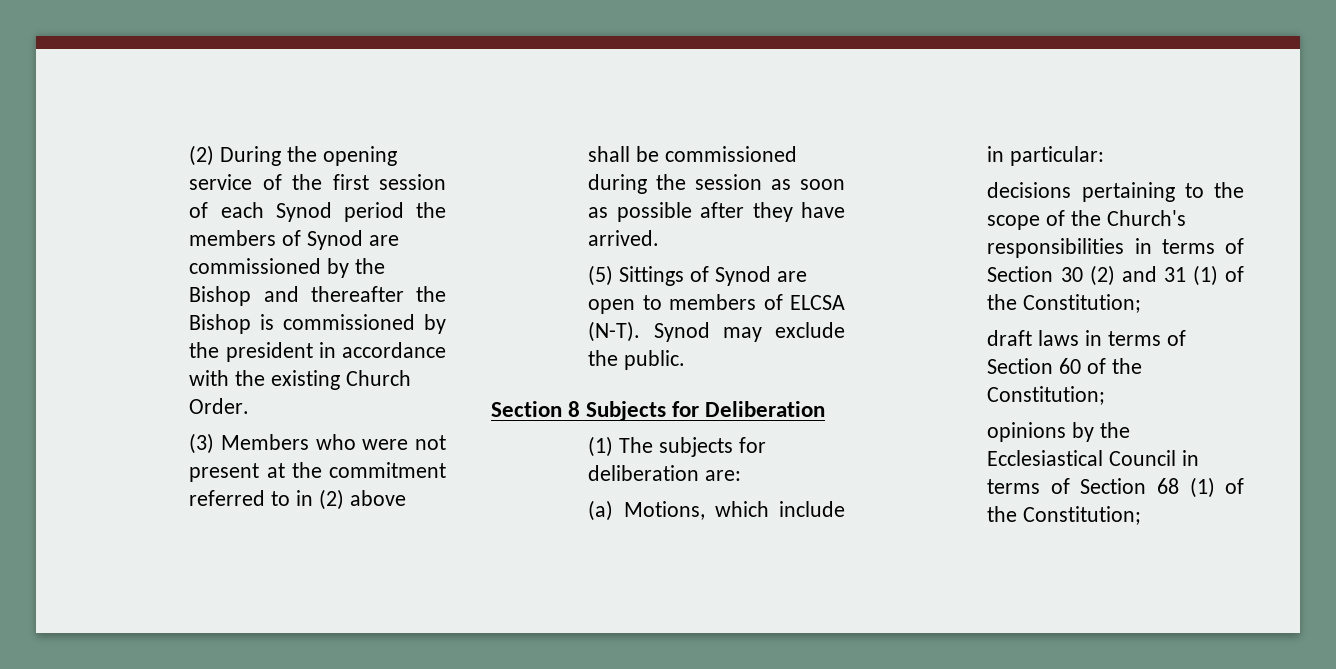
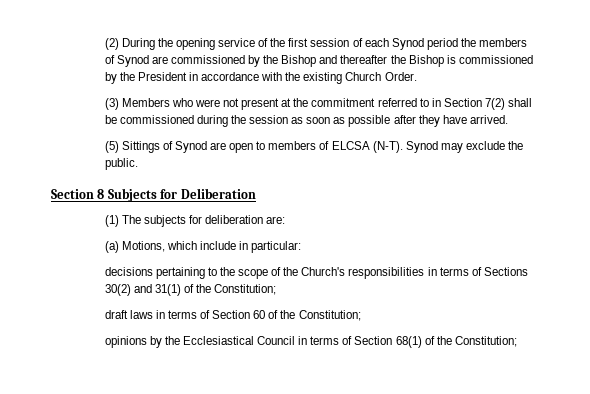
- (2) During the opening service of the first session of each Synod period the members of Synod are commissioned by the Bishop and thereafter the Bishop is commissioned by the president in accordance with the existing Church Order.
+ (2) During the opening service of the first session of each Synod period the members of Synod are commissioned by the Bishop and thereafter the Bishop is commissioned by the President in accordance with the existing Church Order.
- (3) Members who were not present at the commitment referred to in (2) above shall be commissioned during the session as soon as possible after they have arrived.
+ (3) Members who were not present at the commitment referred to in Section 7(2) shall be commissioned during the session as soon as possible after they have arrived.
- decisions pertaining to the scope of the Church's responsibilities in terms of Section 30 (2) and 31 (1) of the Constitution;
+ decisions pertaining to the scope of the Church's responsibilities in terms of Sections 30(2) and 31(1) of the Constitution;
- opinions by the Ecclesiastical Council in terms of Section 68 (1) of the Constitution;
+ opinions by the Ecclesiastical Council in terms of Section 68(1) of the Constitution;

